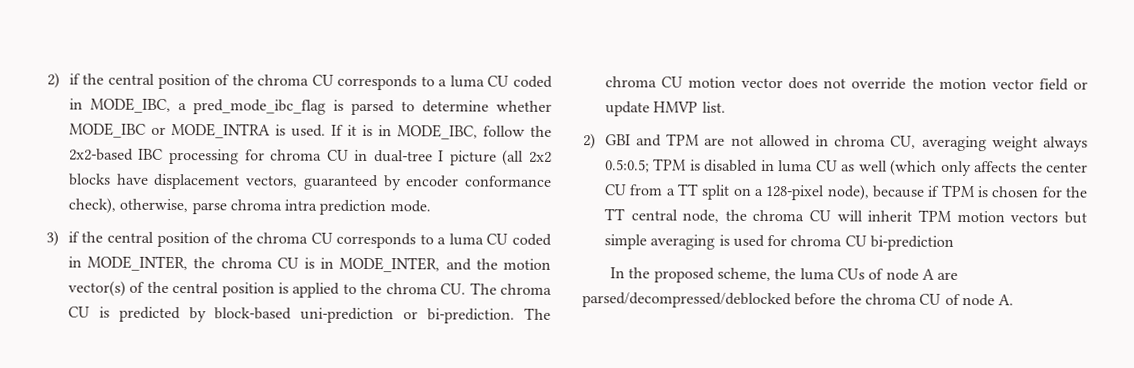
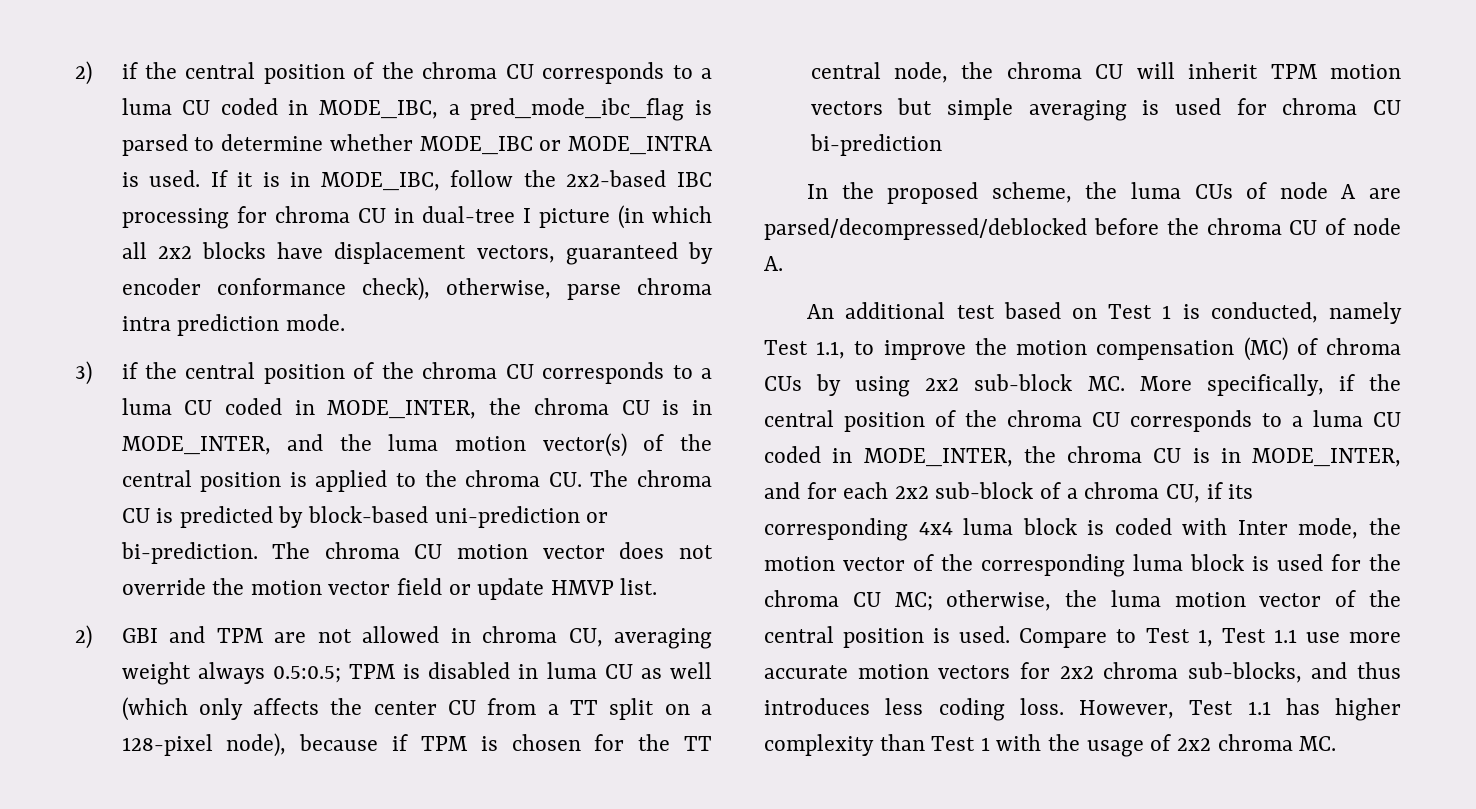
- If it is in MODE_IBC, follow the 2x2-based IBC processing for chroma CU in dual-tree I picture (all 2x2 blocks have displacement vectors, guaranteed by encoder conformance check), otherwise, parse chroma intra prediction mode.
+ If it is in MODE_IBC, follow the 2x2-based IBC processing for chroma CU in dual-tree I picture (in which all 2x2 blocks have displacement vectors, guaranteed by encoder conformance check), otherwise, parse chroma intra prediction mode.
- 3) if the central position of the chroma CU corresponds to a luma CU coded in MODE_INTER, the chroma CU is in MODE_INTER, and the motion vector(s) of the central position is applied to the chroma CU. The chroma CU is predicted by block-based uni-prediction or bi-prediction.
+ 3) if the central position of the chroma CU corresponds to a luma CU coded in MODE_INTER, the chroma CU is in MODE_INTER, and the luma motion vector(s) of the central position is applied to the chroma CU. The chroma CU is predicted by block-based uni-prediction or bi-prediction.
+ An additional test based on Test 1 is conducted, namely Test 1.1, to improve the motion compensation (MC) of chroma CUs by using 2x2 sub-block MC. More specifically, if the central position of the chroma CU corresponds to a luma CU coded in MODE_INTER, the chroma CU is in MODE_INTER, and for each 2x2 sub-block of a chroma CU, if its corresponding 4x4 luma block is coded with Inter mode, the motion vector of the corresponding luma block is used for the chroma CU MC; otherwise, the luma motion vector of the central position is used. Compare to Test 1, Test 1.1 use more accurate motion vectors for 2x2 chroma sub-blocks, and thus introduces less coding loss. However, Test 1.1 has higher complexity than Test 1 with the usage of 2x2 chroma MC.

